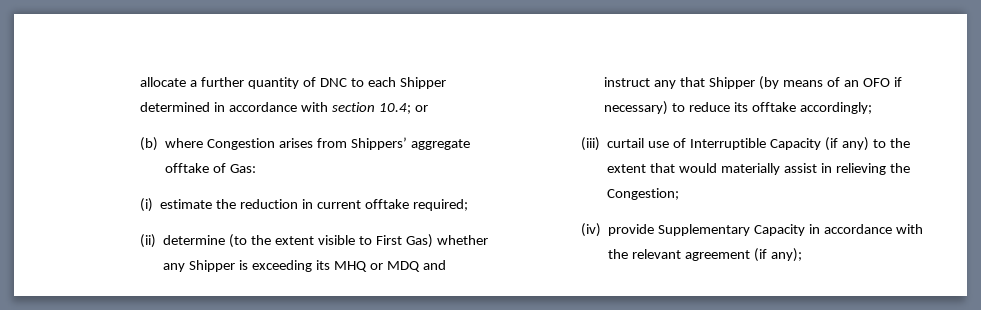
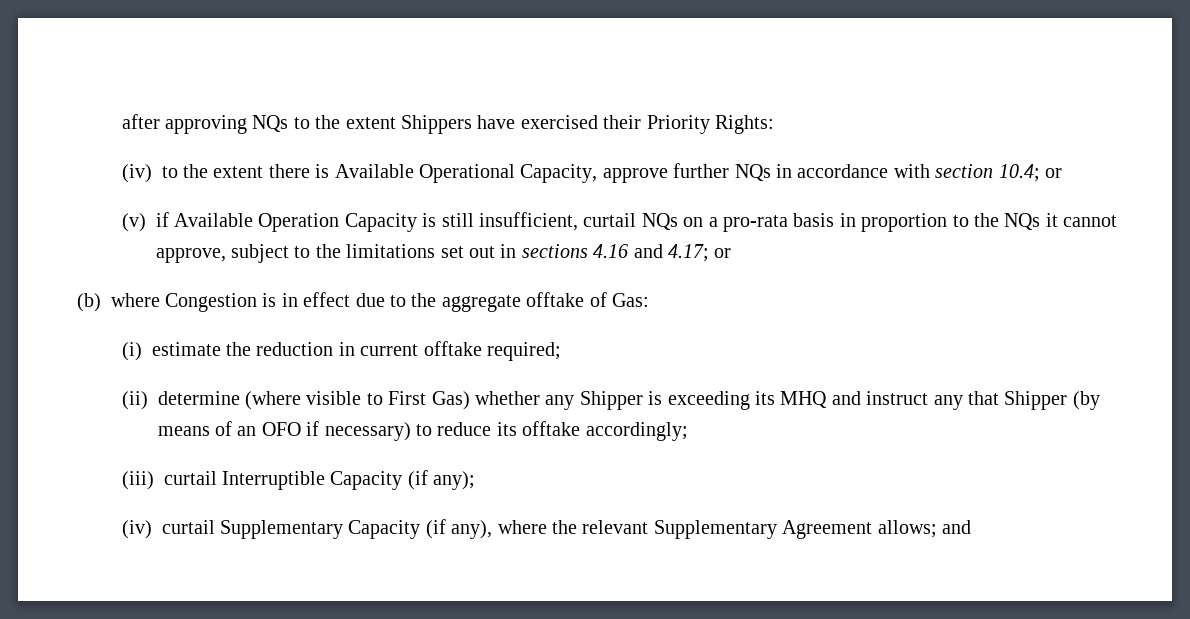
- allocate a further quantity of DNC to each Shipper determined in accordance with section 10.4; or
+ after approving NQs to the extent Shippers have exercised their Priority Rights:
+ (iv) to the extent there is Available Operational Capacity, approve further NQs in accordance with section 10.4; or
- (b) where Congestion arises from Shippers’ aggregate offtake of Gas:
+ (v) if Available Operation Capacity is still insufficient, curtail NQs on a pro-rata basis in proportion to the NQs it cannot approve, subject to the limitations set out in sections 4.16 and 4.17; or
+ (b) where Congestion is in effect due to the aggregate offtake of Gas:
- (ii) determine (to the extent visible to First Gas) whether any Shipper is exceeding its MHQ or MDQ and instruct any that Shipper (by means of an OFO if necessary) to reduce its offtake accordingly;
+ (ii) determine (where visible to First Gas) whether any Shipper is exceeding its MHQ and instruct any that Shipper (by means of an OFO if necessary) to reduce its offtake accordingly;
- (iii) curtail use of Interruptible Capacity (if any) to the extent that would materially assist in relieving the Congestion;
- (iv) provide Supplementary Capacity in accordance with the relevant agreement (if any);
+ (iii) curtail Interruptible Capacity (if any);
+ (iv) curtail Supplementary Capacity (if any), where the relevant Supplementary Agreement allows; and

